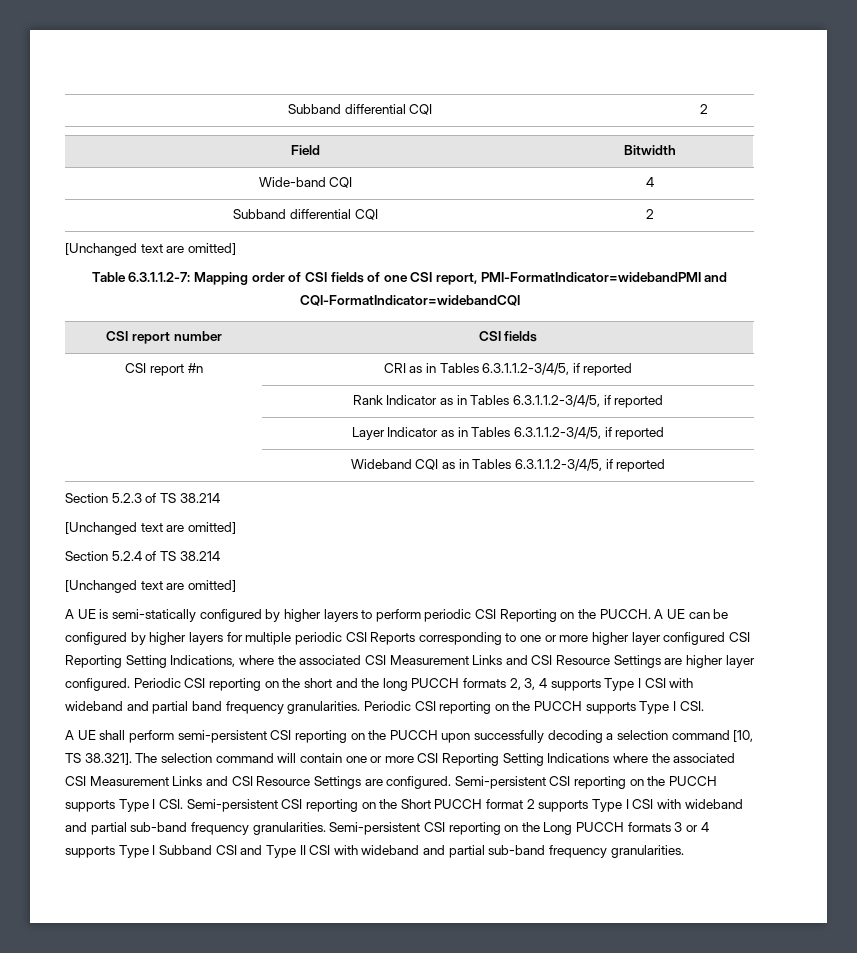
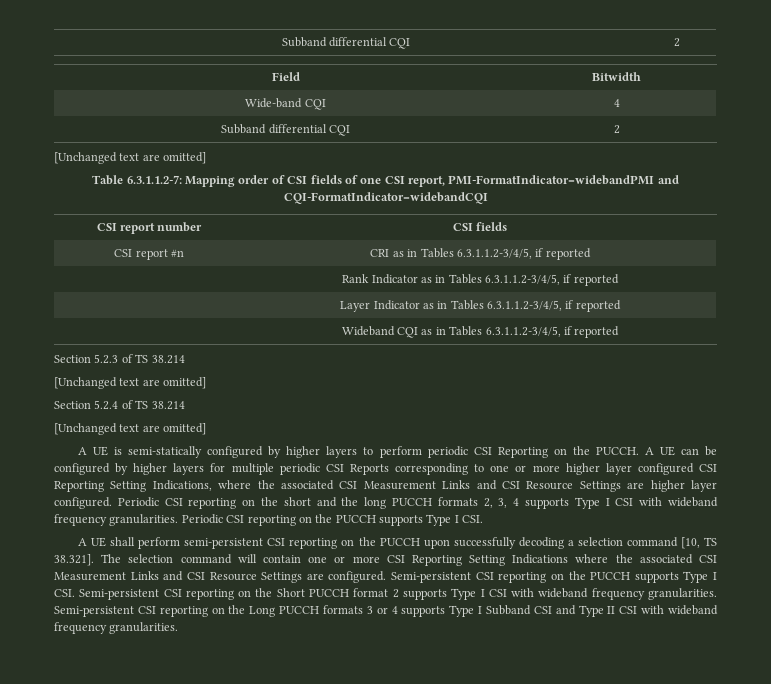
- Periodic CSI reporting on the short and the long PUCCH formats 2, 3, 4 supports Type I CSI with wideband and partial band frequency granularities.
+ Periodic CSI reporting on the short and the long PUCCH formats 2, 3, 4 supports Type I CSI with wideband frequency granularities.
- Semi-persistent CSI reporting on the PUCCH supports Type I CSI. Semi-persistent CSI reporting on the Short PUCCH format 2 supports Type I CSI with wideband and partial sub-band frequency granularities.
+ Semi-persistent CSI reporting on the PUCCH supports Type I CSI. Semi-persistent CSI reporting on the Short PUCCH format 2 supports Type I CSI with wideband frequency granularities.
- Semi-persistent CSI reporting on the Long PUCCH formats 3 or 4 supports Type I Subband CSI and Type II CSI with wideband and partial sub-band frequency granularities.
+ Semi-persistent CSI reporting on the Long PUCCH formats 3 or 4 supports Type I Subband CSI and Type II CSI with wideband frequency granularities.

